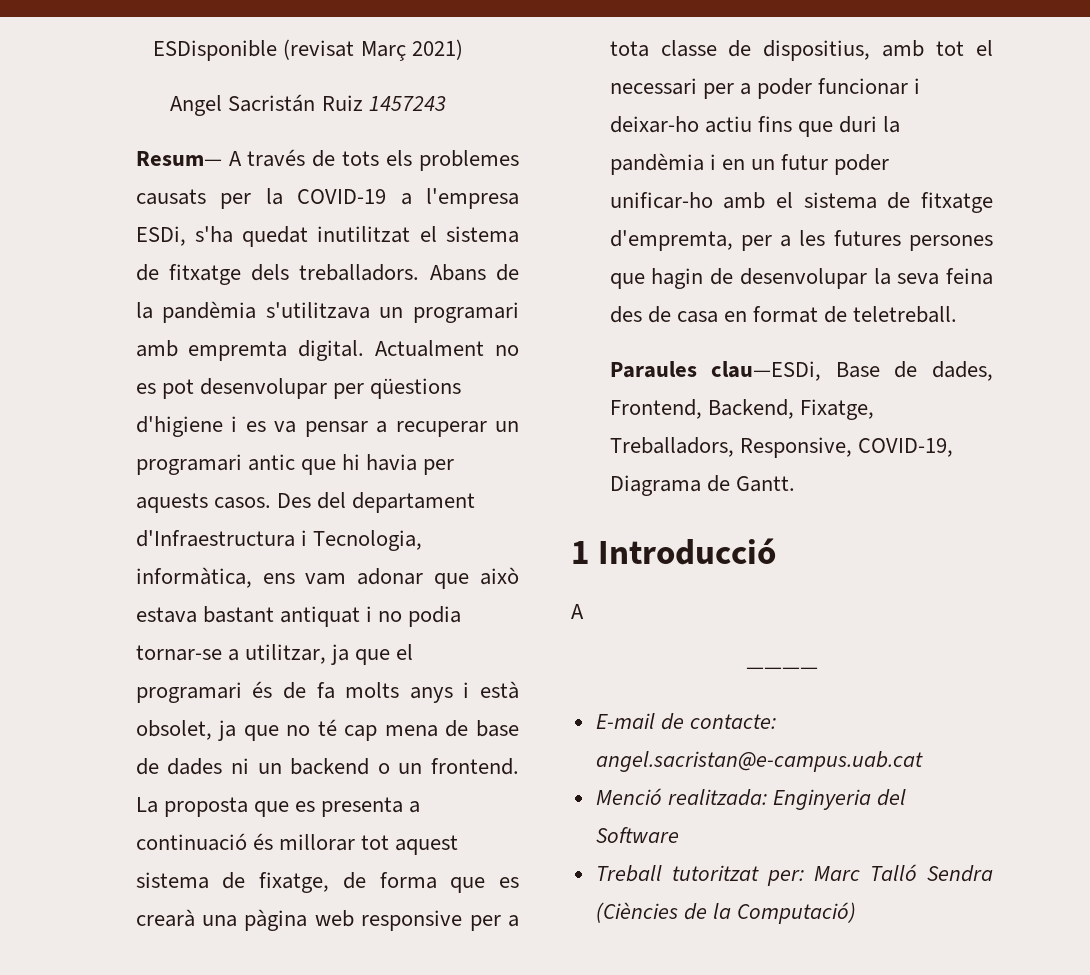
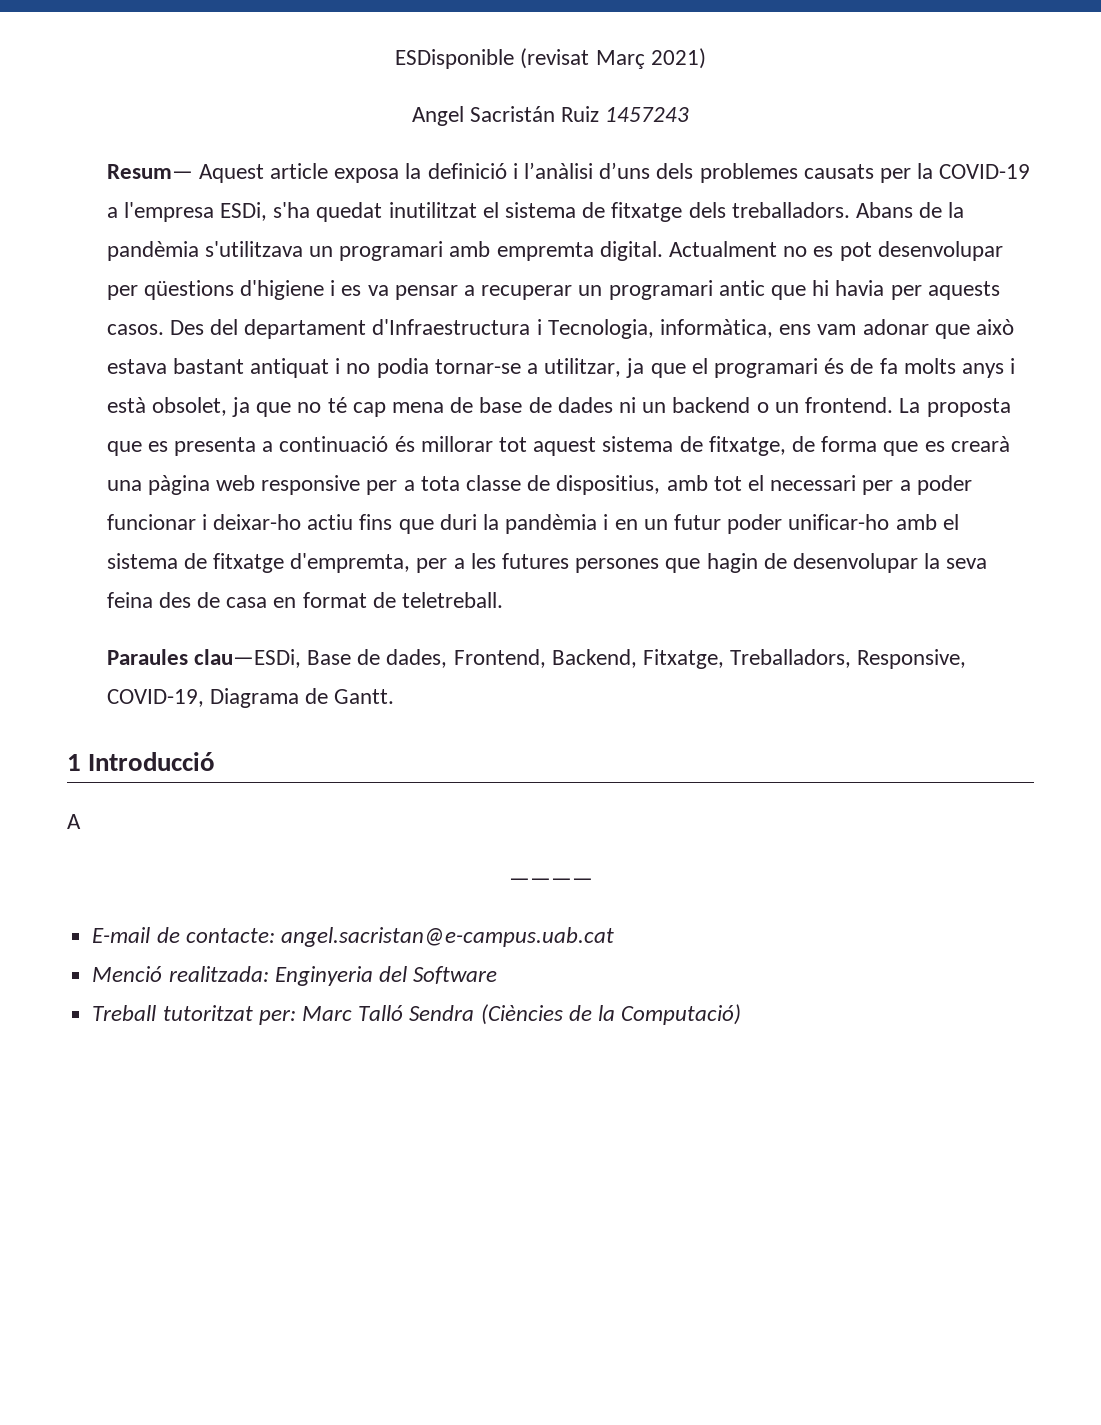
- Resum— A través de tots els problemes causats per la COVID-19 a l'empresa ESDi, s'ha quedat inutilitzat el sistema de fitxatge dels treballadors.
+ Resum— Aquest article exposa la definició i l’anàlisi d’uns dels problemes causats per la COVID-19 a l'empresa ESDi, s'ha quedat inutilitzat el sistema de fitxatge dels treballadors.
- La proposta que es presenta a continuació és millorar tot aquest sistema de fixatge, de forma que es crearà una pàgina web responsive per a tota classe de dispositius, amb tot el necessari per a poder funcionar i deixar-ho actiu fins que duri la pandèmia i en un futur poder unificar-ho amb el sistema de fitxatge d'empremta, per a les futures persones que hagin de desenvolupar la seva feina des de casa en format de teletreball.
+ La proposta que es presenta a continuació és millorar tot aquest sistema de fitxatge, de forma que es crearà una pàgina web responsive per a tota classe de dispositius, amb tot el necessari per a poder funcionar i deixar-ho actiu fins que duri la pandèmia i en un futur poder unificar-ho amb el sistema de fitxatge d'empremta, per a les futures persones que hagin de desenvolupar la seva feina des de casa en format de teletreball.
- Paraules clau—ESDi, Base de dades, Frontend, Backend, Fixatge, Treballadors, Responsive, COVID-19, Diagrama de Gantt.
+ Paraules clau—ESDi, Base de dades, Frontend, Backend, Fitxatge, Treballadors, Responsive, COVID-19, Diagrama de Gantt.

